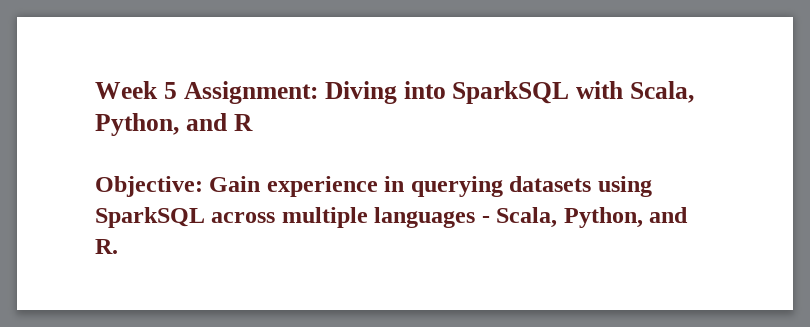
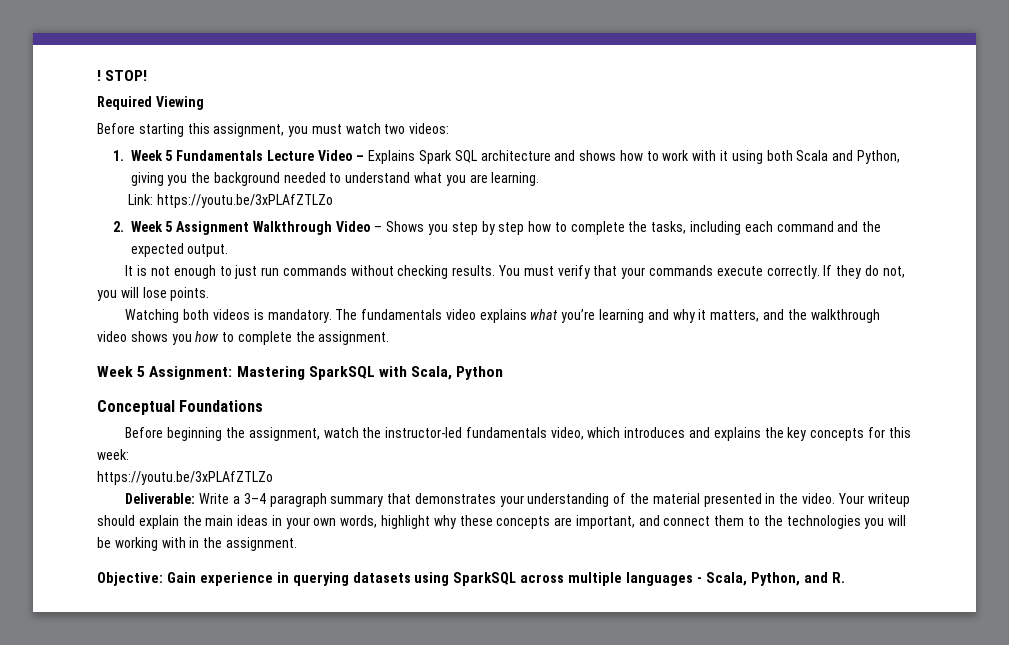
+ ! STOP!
+ Required Viewing
+ Before starting this assignment, you must watch two videos:
+ 1. Week 5 Fundamentals Lecture Video – Explains Spark SQL architecture and shows how to work with it using both Scala and Python, giving you the background needed to understand what you are learning.
+ Link: https://youtu.be/3xPLAfZTLZo
+ 2. Week 5 Assignment Walkthrough Video – Shows you step by step how to complete the tasks, including each command and the expected output.
+ It is not enough to just run commands without checking results. You must verify that your commands execute correctly. If they do not, you will lose points.
+ Watching both videos is mandatory. The fundamentals video explains what you’re learning and why it matters, and the walkthrough video shows you how to complete the assignment.
- Week 5 Assignment: Diving into SparkSQL with Scala, Python, and R
+ Week 5 Assignment: Mastering SparkSQL with Scala, Python
+ Conceptual Foundations
+ Before beginning the assignment, watch the instructor-led fundamentals video, which introduces and explains the key concepts for this week:
+ https://youtu.be/3xPLAfZTLZo
+ Deliverable: Write a 3–4 paragraph summary that demonstrates your understanding of the material presented in the video. Your writeup should explain the main ideas in your own words, highlight why these concepts are important, and connect them to the technologies you will be working with in the assignment.

